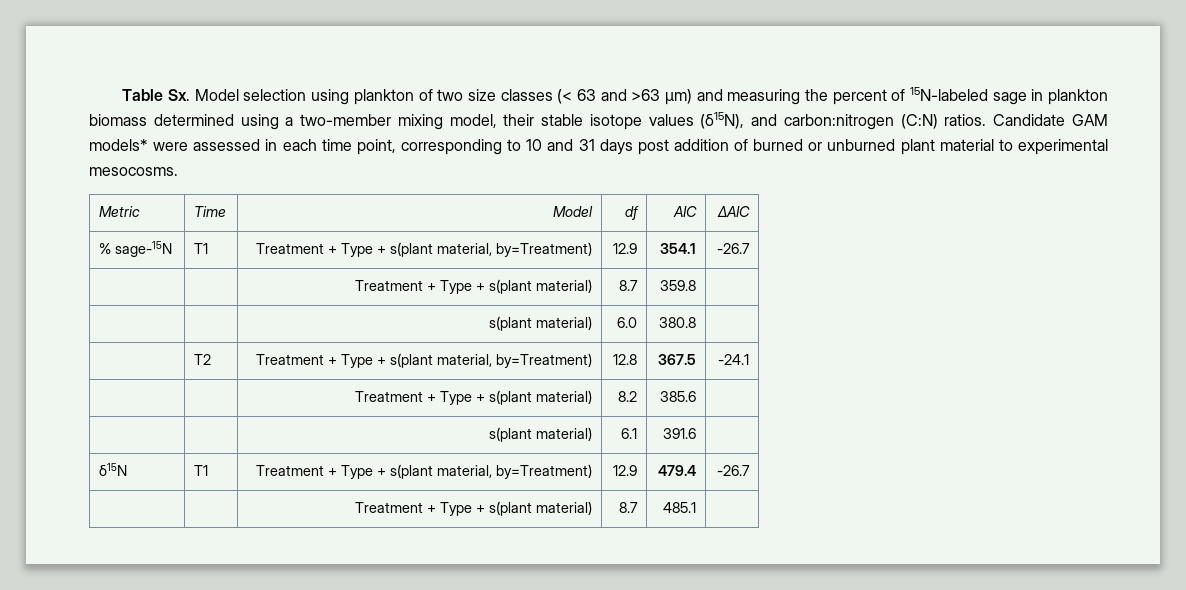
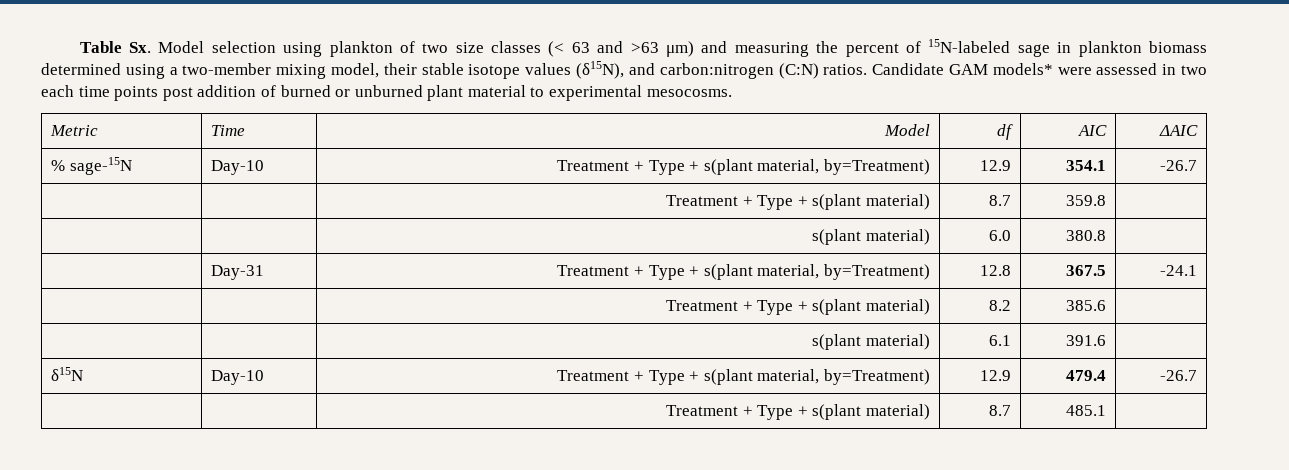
- Candidate GAM models* were assessed in each time point, corresponding to 10 and 31 days post addition of burned or unburned plant material to experimental mesocosms.
+ Candidate GAM models* were assessed in two each time points post addition of burned or unburned plant material to experimental mesocosms.
- % sage-15N | T1 | Treatment + Type + s(plant material, by=Treatment) | 12.9 | 354.1 | -26.7
+ % sage-15N | Day-10 | Treatment + Type + s(plant material, by=Treatment) | 12.9 | 354.1 | -26.7
- | T2 | Treatment + Type + s(plant material, by=Treatment) | 12.8 | 367.5 | -24.1
+ | Day-31 | Treatment + Type + s(plant material, by=Treatment) | 12.8 | 367.5 | -24.1
- δ15N | T1 | Treatment + Type + s(plant material, by=Treatment) | 12.9 | 479.4 | -26.7
+ δ15N | Day-10 | Treatment + Type + s(plant material, by=Treatment) | 12.9 | 479.4 | -26.7

